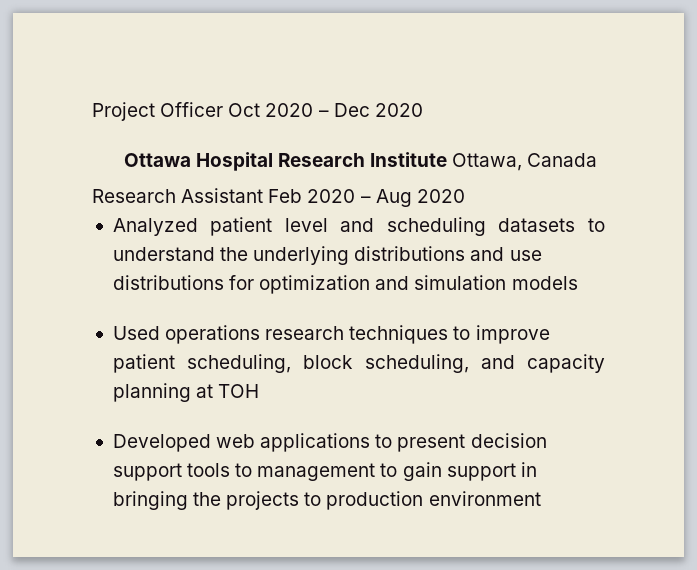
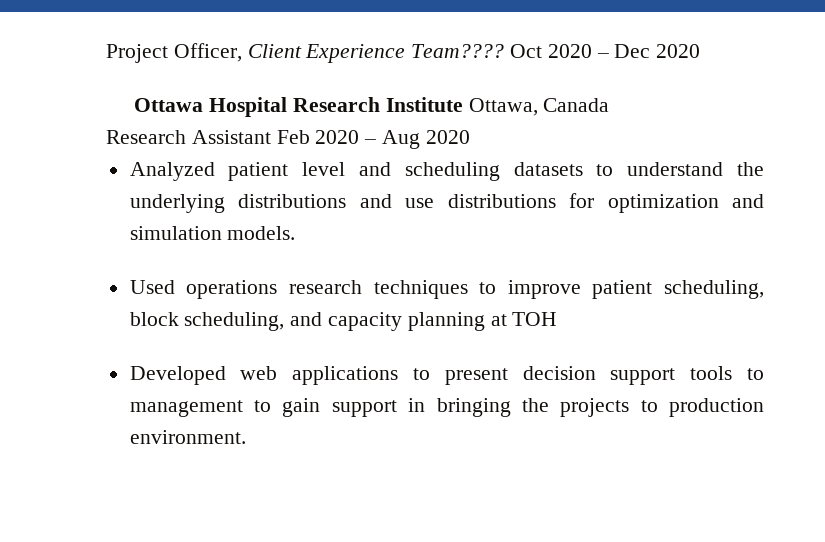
- Project Officer Oct 2020 – Dec 2020
+ Project Officer, Client Experience Team???? Oct 2020 – Dec 2020
- Analyzed patient level and scheduling datasets to understand the underlying distributions and use distributions for optimization and simulation models
+ Analyzed patient level and scheduling datasets to understand the underlying distributions and use distributions for optimization and simulation models.
- Developed web applications to present decision support tools to management to gain support in bringing the projects to production environment
+ Developed web applications to present decision support tools to management to gain support in bringing the projects to production environment.

